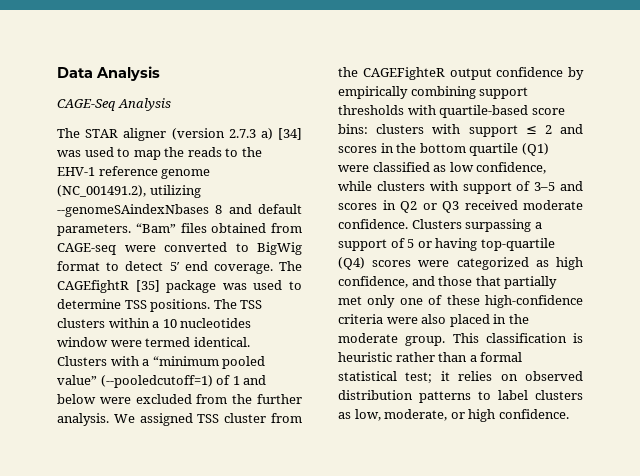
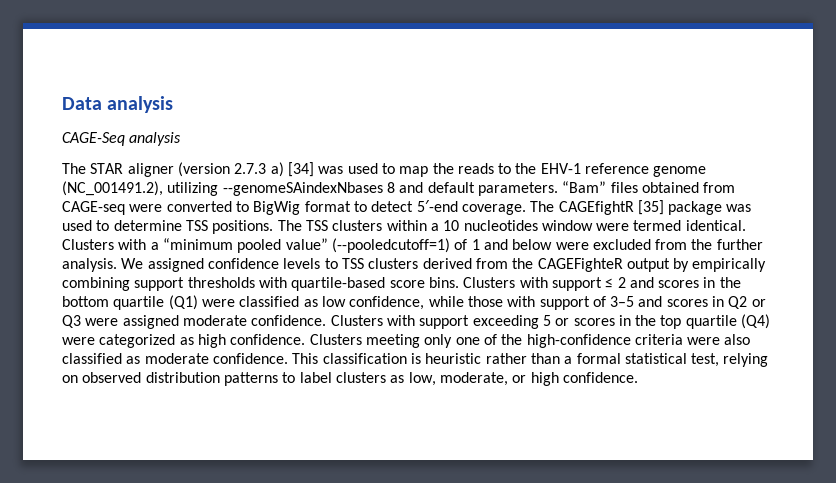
- Data Analysis
+ Data analysis
- CAGE-Seq Analysis
+ CAGE-Seq analysis
- “Bam” files obtained from CAGE-seq were converted to BigWig format to detect 5′ end coverage.
+ “Bam” files obtained from CAGE-seq were converted to BigWig format to detect 5′-end coverage.
- We assigned TSS cluster from the CAGEFighteR output confidence by empirically combining support thresholds with quartile-based score bins: clusters with support ≤ 2 and scores in the bottom quartile (Q1) were classified as low confidence, while clusters with support of 3–5 and scores in Q2 or Q3 received moderate confidence.
+ We assigned confidence levels to TSS clusters derived from the CAGEFighteR output by empirically combining support thresholds with quartile-based score bins. Clusters with support ≤ 2 and scores in the bottom quartile (Q1) were classified as low confidence, while those with support of 3–5 and scores in Q2 or Q3 were assigned moderate confidence.
- Clusters surpassing a support of 5 or having top-quartile (Q4) scores were categorized as high confidence, and those that partially met only one of these high-confidence criteria were also placed in the moderate group.
+ Clusters with support exceeding 5 or scores in the top quartile (Q4) were categorized as high confidence. Clusters meeting only one of the high-confidence criteria were also classified as moderate confidence.
- This classification is heuristic rather than a formal statistical test; it relies on observed distribution patterns to label clusters as low, moderate, or high confidence.
+ This classification is heuristic rather than a formal statistical test, relying on observed distribution patterns to label clusters as low, moderate, or high confidence.

